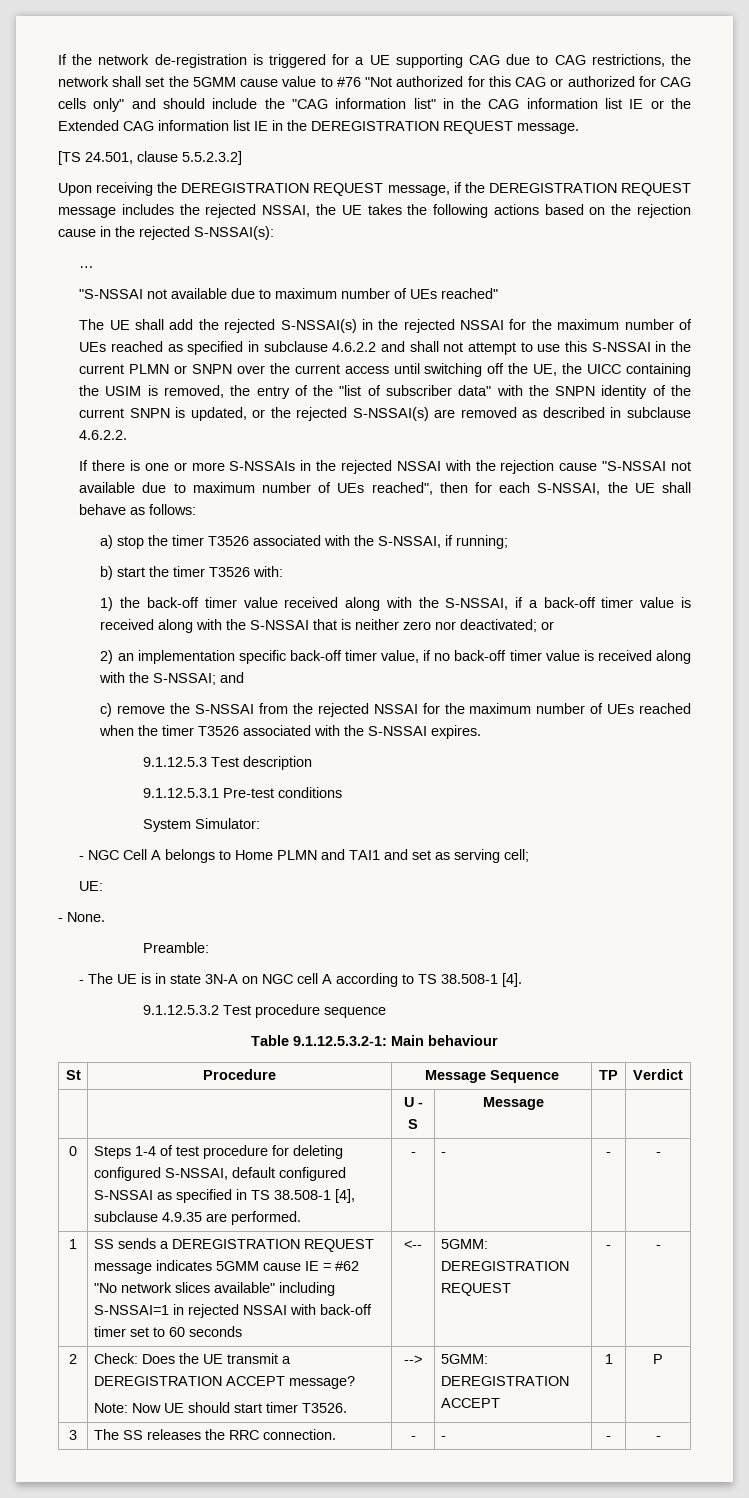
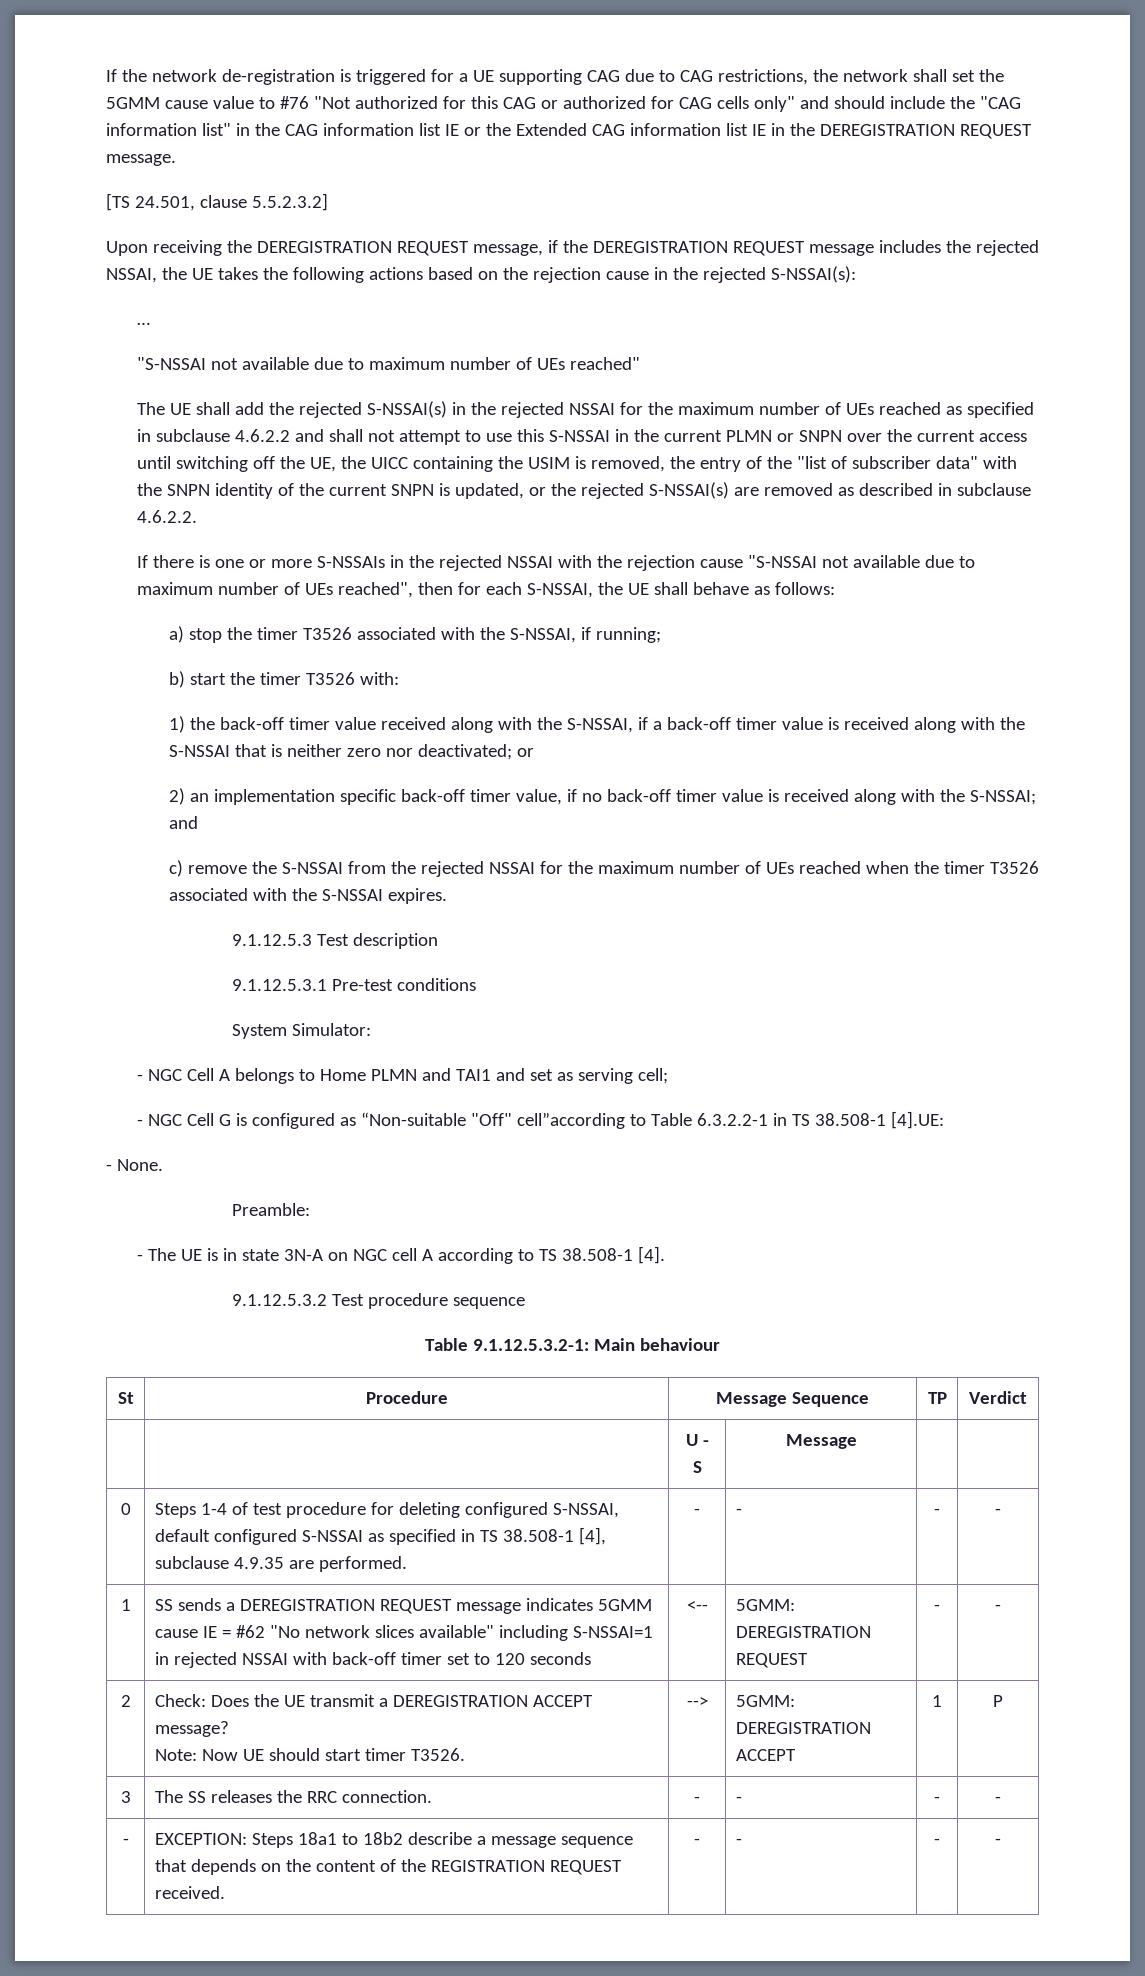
- UE:
+ - NGC Cell G is configured as “Non-suitable "Off" cell”according to Table 6.3.2.2-1 in TS 38.508-1 [4].UE:
- 1 | SS sends a DEREGISTRATION REQUEST message indicates 5GMM cause IE = #62 "No network slices available" including S-NSSAI=1 in rejected NSSAI with back-off timer set to 60 seconds | <-- | 5GMM: DEREGISTRATION REQUEST | - | -
+ 1 | SS sends a DEREGISTRATION REQUEST message indicates 5GMM cause IE = #62 "No network slices available" including S-NSSAI=1 in rejected NSSAI with back-off timer set to 120 seconds | <-- | 5GMM: DEREGISTRATION REQUEST | - | -
+ - | EXCEPTION: Steps 18a1 to 18b2 describe a message sequence that depends on the content of the REGISTRATION REQUEST received. | - | - | - | -

